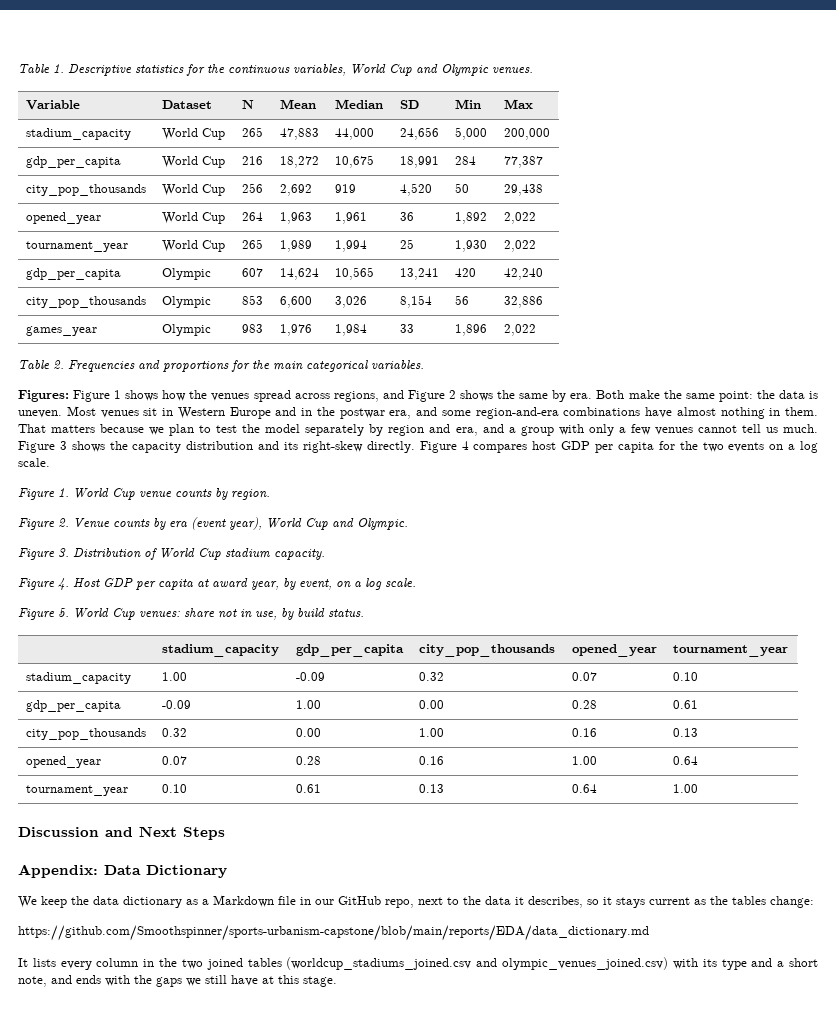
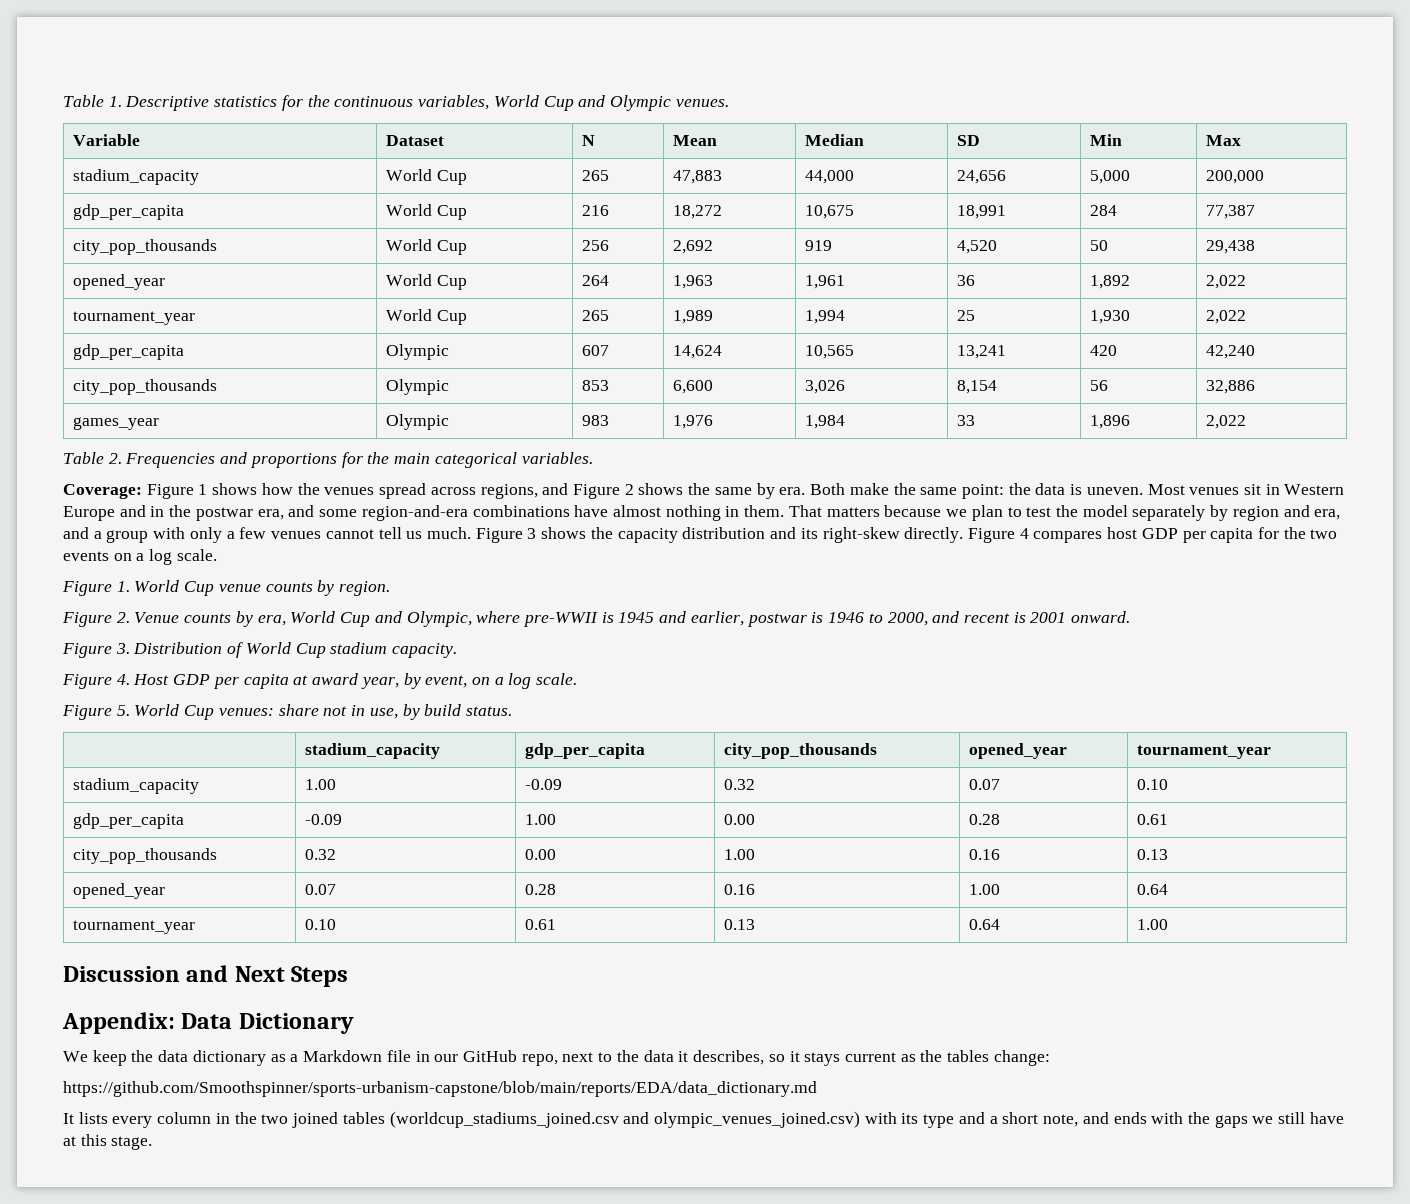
- Figures: Figure 1 shows how the venues spread across regions, and Figure 2 shows the same by era.
+ Coverage: Figure 1 shows how the venues spread across regions, and Figure 2 shows the same by era.
- Figure 2. Venue counts by era (event year), World Cup and Olympic.
+ Figure 2. Venue counts by era, World Cup and Olympic, where pre-WWII is 1945 and earlier, postwar is 1946 to 2000, and recent is 2001 onward.

